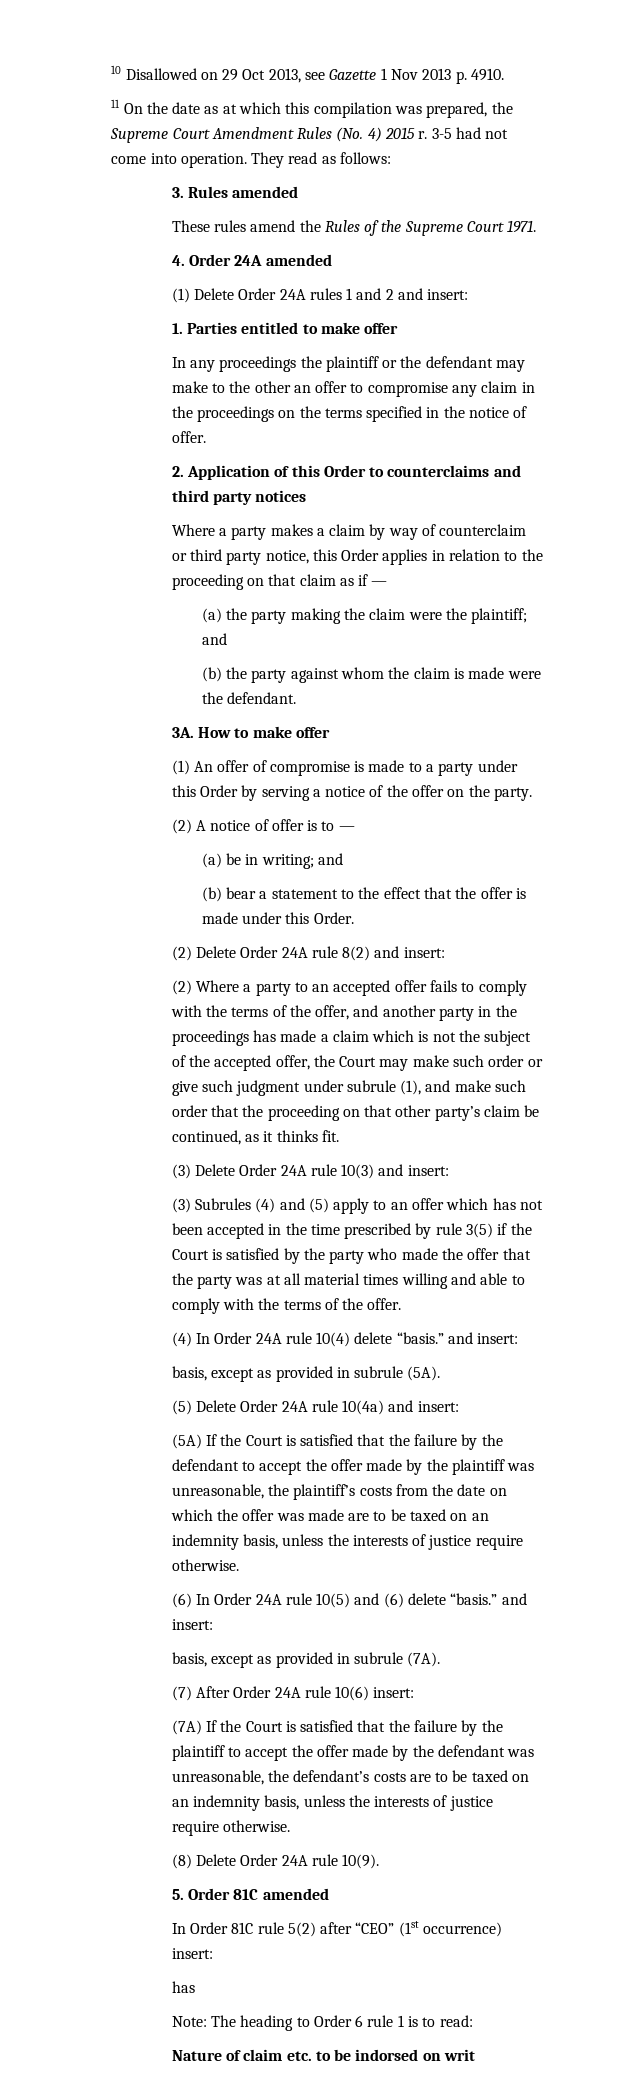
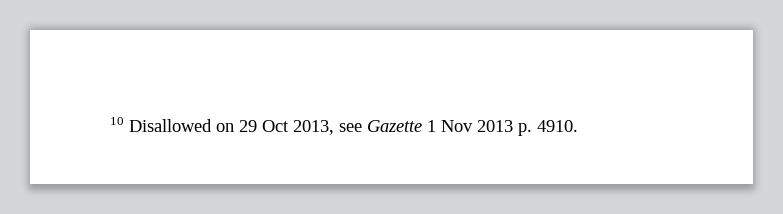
- 11 On the date as at which this compilation was prepared, the Supreme Court Amendment Rules (No. 4) 2015 r. 3-5 had not come into operation. They read as follows:
- 3. Rules amended
- These rules amend the Rules of the Supreme Court 1971.
- 4. Order 24A amended
- (1) Delete Order 24A rules 1 and 2 and insert:
- 1. Parties entitled to make offer
- In any proceedings the plaintiff or the defendant may make to the other an offer to compromise any claim in the proceedings on the terms specified in the notice of offer.
- 2. Application of this Order to counterclaims and third party notices
- Where a party makes a claim by way of counterclaim or third party notice, this Order applies in relation to the proceeding on that claim as if —
- (a) the party making the claim were the plaintiff; and
- (b) the party against whom the claim is made were the defendant.
- 3A. How to make offer
- (1) An offer of compromise is made to a party under this Order by serving a notice of the offer on the party.
- (2) A notice of offer is to —
- (a) be in writing; and
- (b) bear a statement to the effect that the offer is made under this Order.
- (2) Delete Order 24A rule 8(2) and insert:
- (2) Where a party to an accepted offer fails to comply with the terms of the offer, and another party in the proceedings has made a claim which is not the subject of the accepted offer, the Court may make such order or give such judgment under subrule (1), and make such order that the proceeding on that other party’s claim be continued, as it thinks fit.
- (3) Delete Order 24A rule 10(3) and insert:
- (3) Subrules (4) and (5) apply to an offer which has not been accepted in the time prescribed by rule 3(5) if the Court is satisfied by the party who made the offer that the party was at all material times willing and able to comply with the terms of the offer.
- (4) In Order 24A rule 10(4) delete “basis.” and insert:
- basis, except as provided in subrule (5A).
- (5) Delete Order 24A rule 10(4a) and insert:
- (5A) If the Court is satisfied that the failure by the defendant to accept the offer made by the plaintiff was unreasonable, the plaintiff’s costs from the date on which the offer was made are to be taxed on an indemnity basis, unless the interests of justice require otherwise.
- (6) In Order 24A rule 10(5) and (6) delete “basis.” and insert:
- basis, except as provided in subrule (7A).
- (7) After Order 24A rule 10(6) insert:
- (7A) If the Court is satisfied that the failure by the plaintiff to accept the offer made by the defendant was unreasonable, the defendant’s costs are to be taxed on an indemnity basis, unless the interests of justice require otherwise.
- (8) Delete Order 24A rule 10(9).
- 5. Order 81C amended
- In Order 81C rule 5(2) after “CEO” (1st occurrence) insert:
- has
- Note: The heading to Order 6 rule 1 is to read:
- Nature of claim etc. to be indorsed on writ

